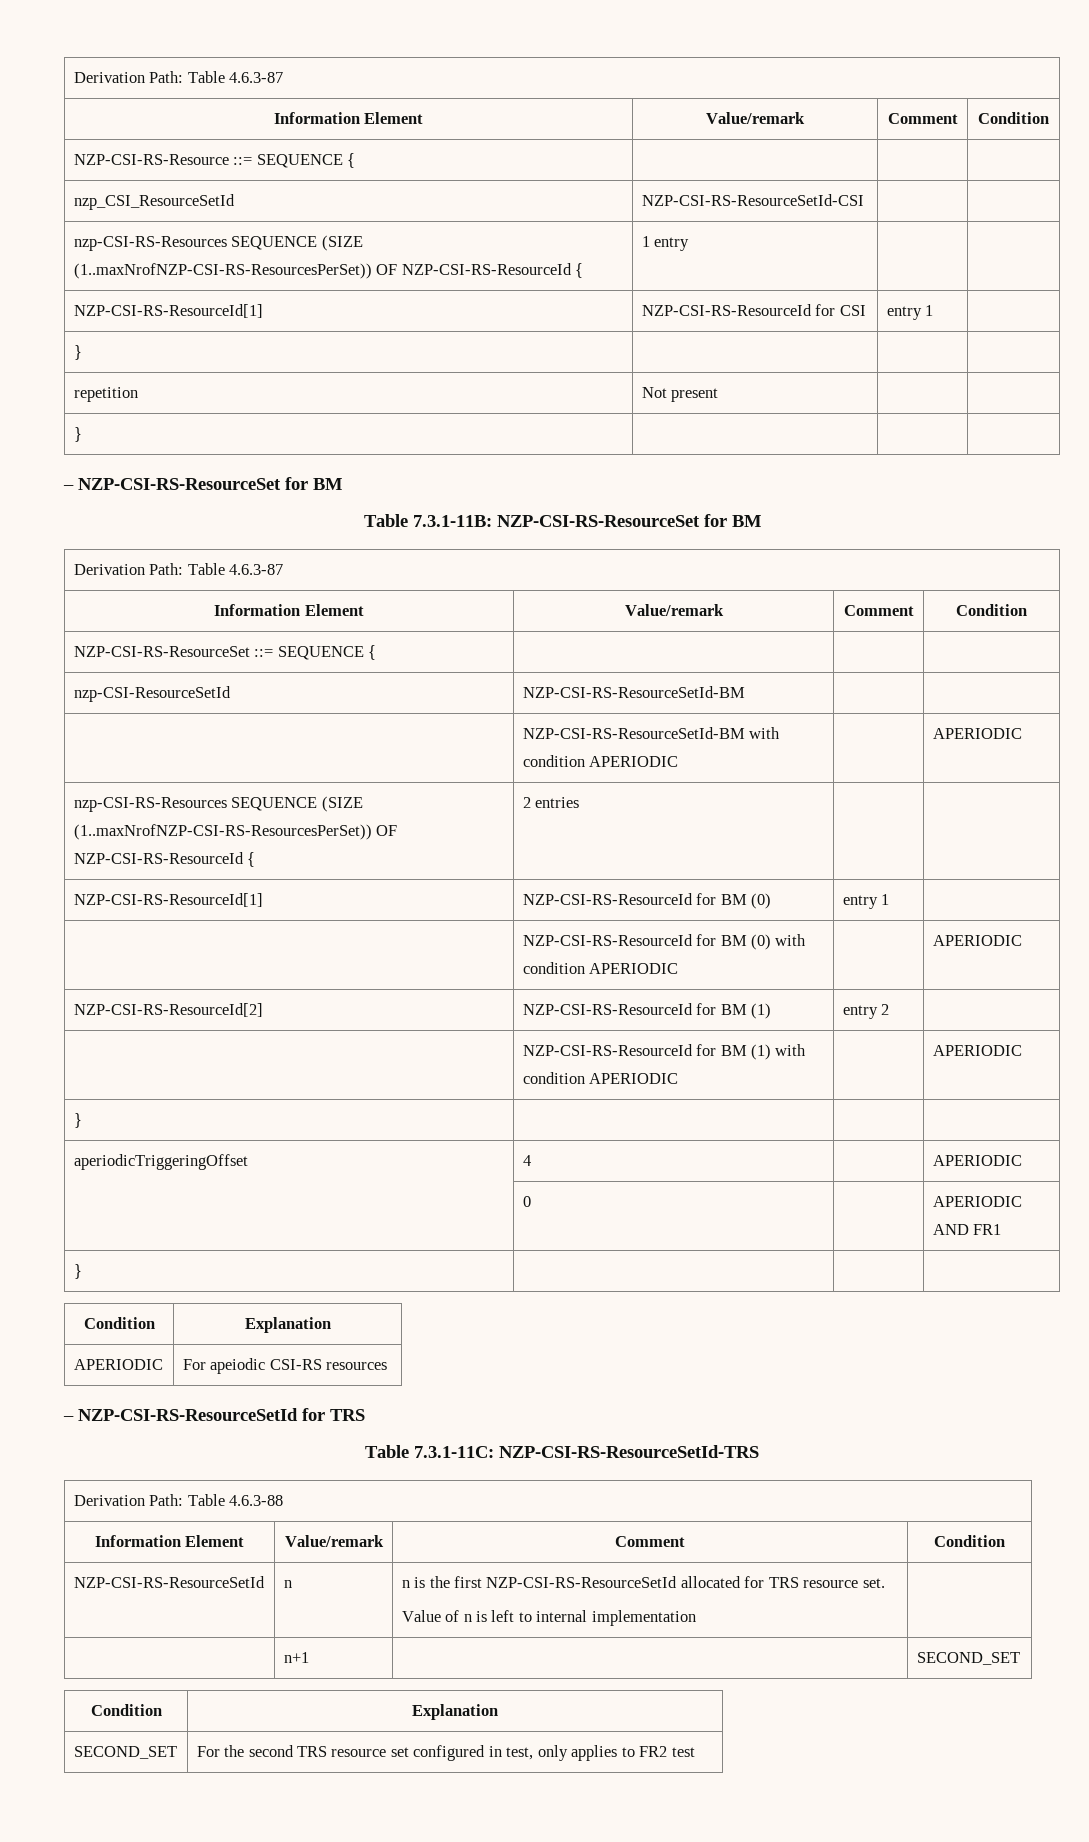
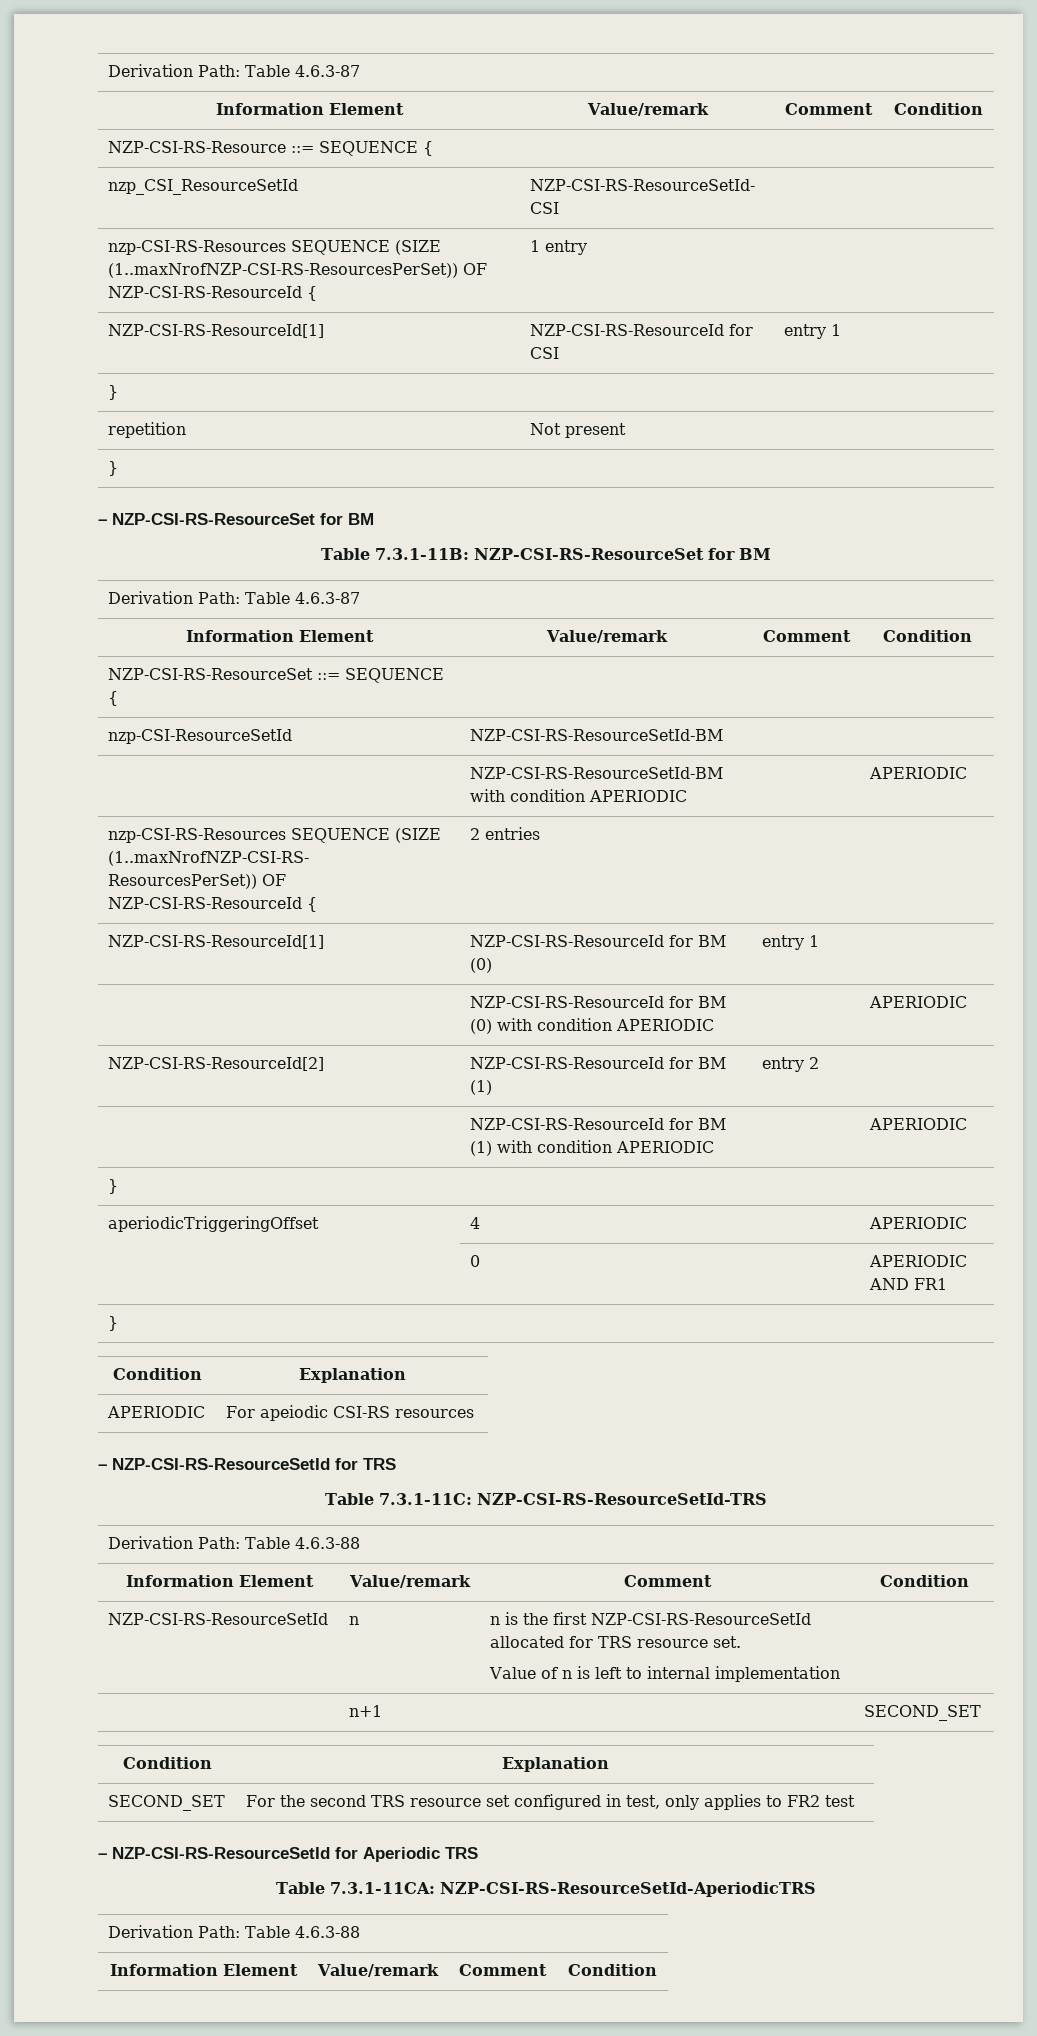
+ – NZP-CSI-RS-ResourceSetId for Aperiodic TRS
+ Table 7.3.1-11CA: NZP-CSI-RS-ResourceSetId-AperiodicTRS
+ Derivation Path: Table 4.6.3-88
+ Information Element | Value/remark | Comment | Condition

